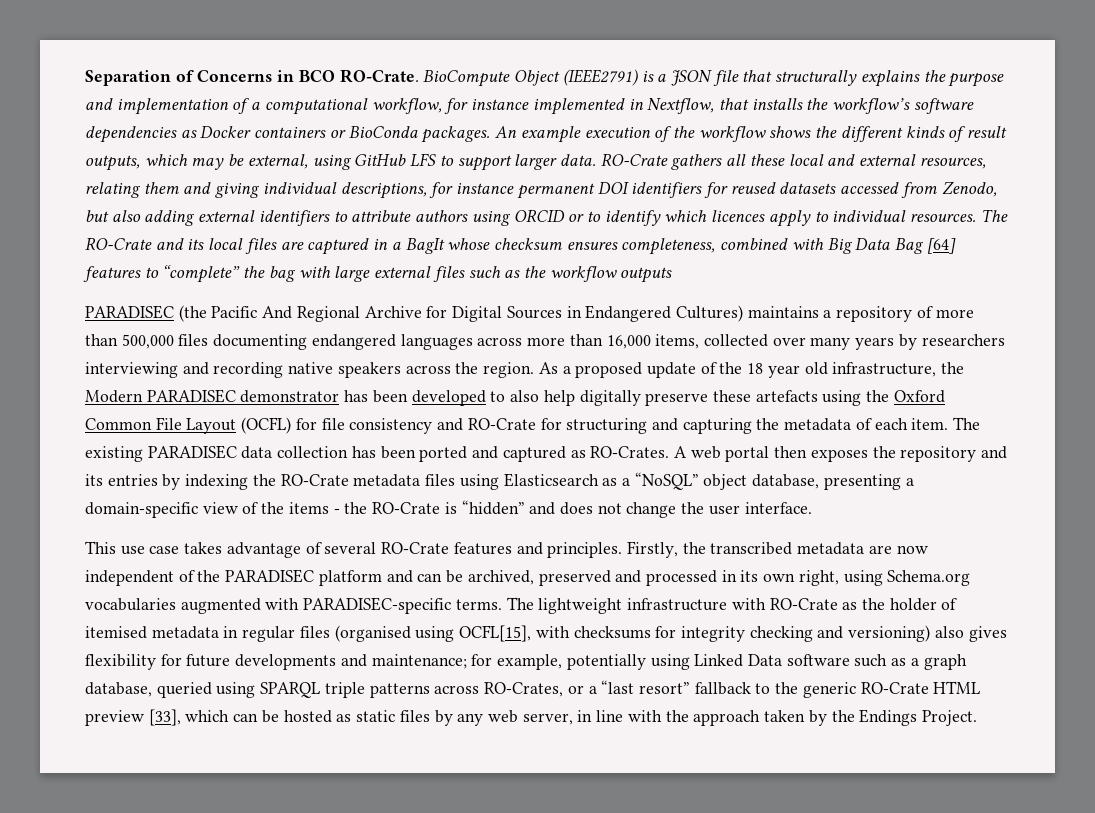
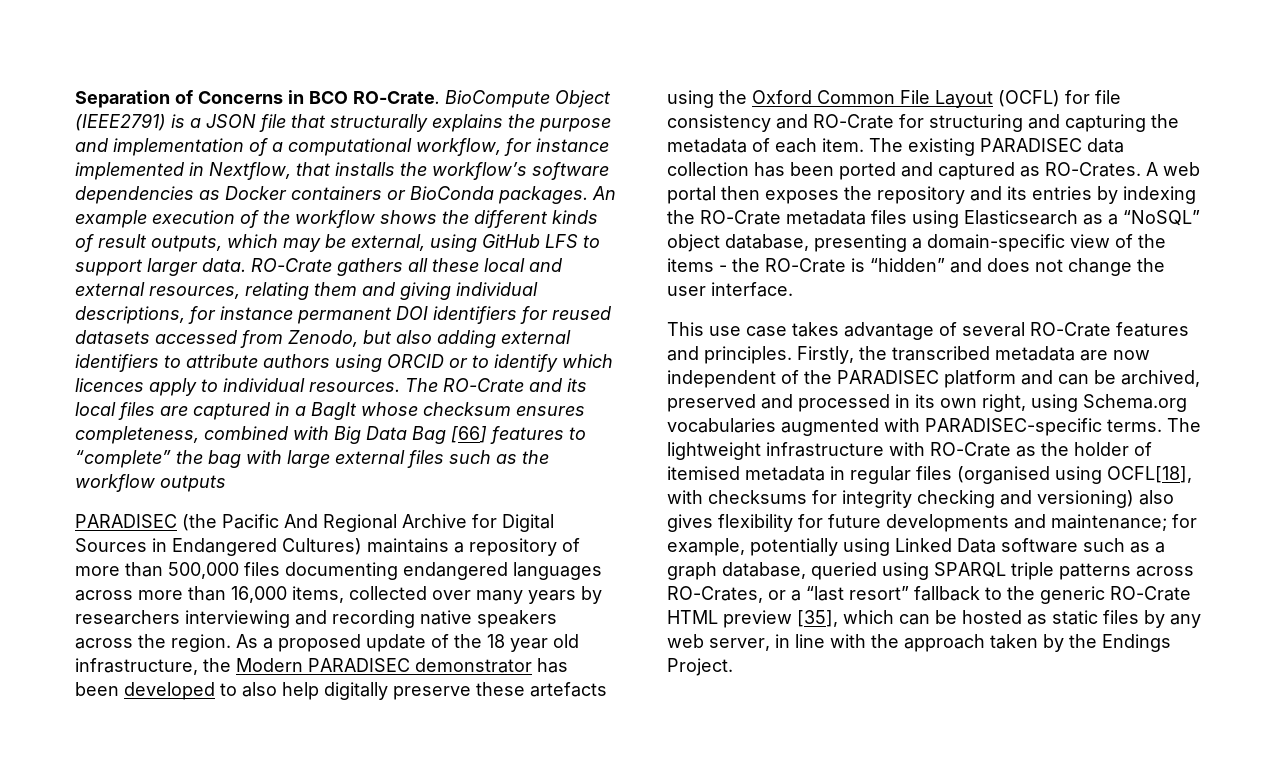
- The RO-Crate and its local files are captured in a BagIt whose checksum ensures completeness, combined with Big Data Bag [64] features to “complete” the bag with large external files such as the workflow outputs
+ The RO-Crate and its local files are captured in a BagIt whose checksum ensures completeness, combined with Big Data Bag [66] features to “complete” the bag with large external files such as the workflow outputs
- The lightweight infrastructure with RO-Crate as the holder of itemised metadata in regular files (organised using OCFL[15], with checksums for integrity checking and versioning) also gives flexibility for future developments and maintenance;
+ The lightweight infrastructure with RO-Crate as the holder of itemised metadata in regular files (organised using OCFL[18], with checksums for integrity checking and versioning) also gives flexibility for future developments and maintenance;
- for example, potentially using Linked Data software such as a graph database, queried using SPARQL triple patterns across RO-Crates, or a “last resort” fallback to the generic RO-Crate HTML preview [33], which can be hosted as static files by any web server, in line with the approach taken by the Endings Project.
+ for example, potentially using Linked Data software such as a graph database, queried using SPARQL triple patterns across RO-Crates, or a “last resort” fallback to the generic RO-Crate HTML preview [35], which can be hosted as static files by any web server, in line with the approach taken by the Endings Project.

